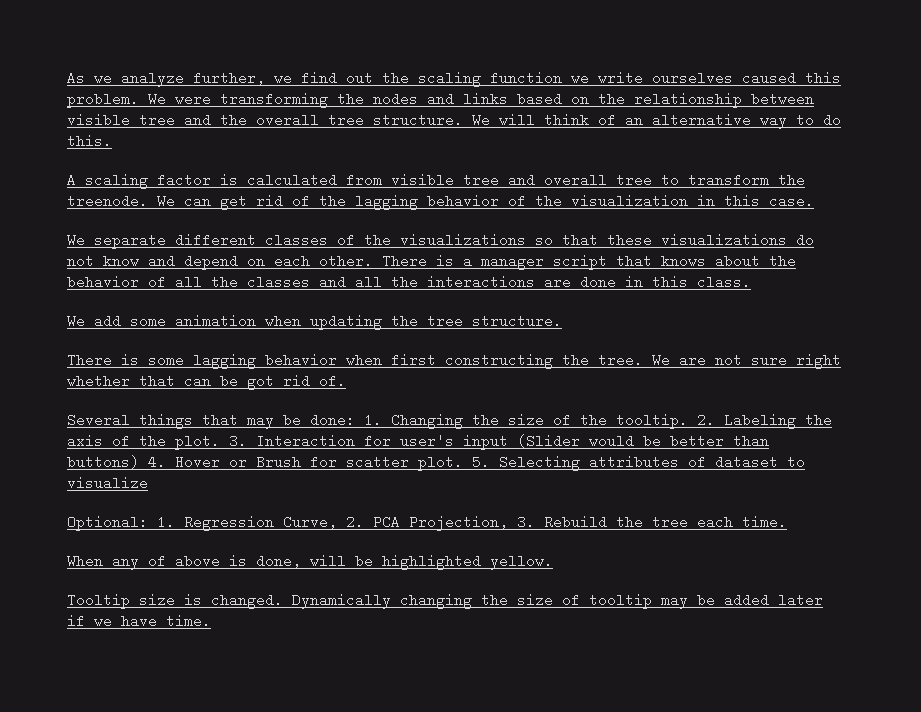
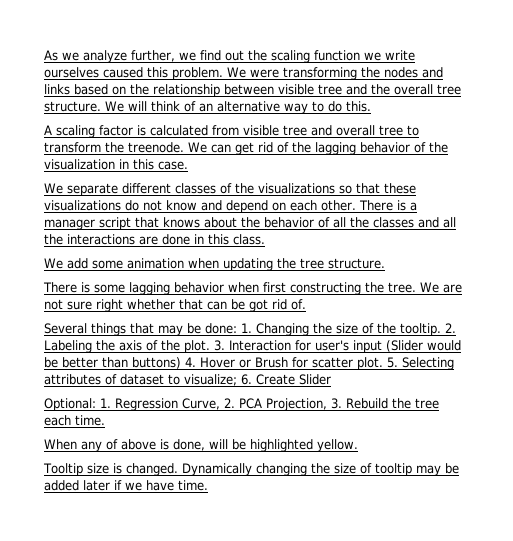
- 5. Selecting attributes of dataset to visualize
+ 5. Selecting attributes of dataset to visualize; 6. Create Slider

